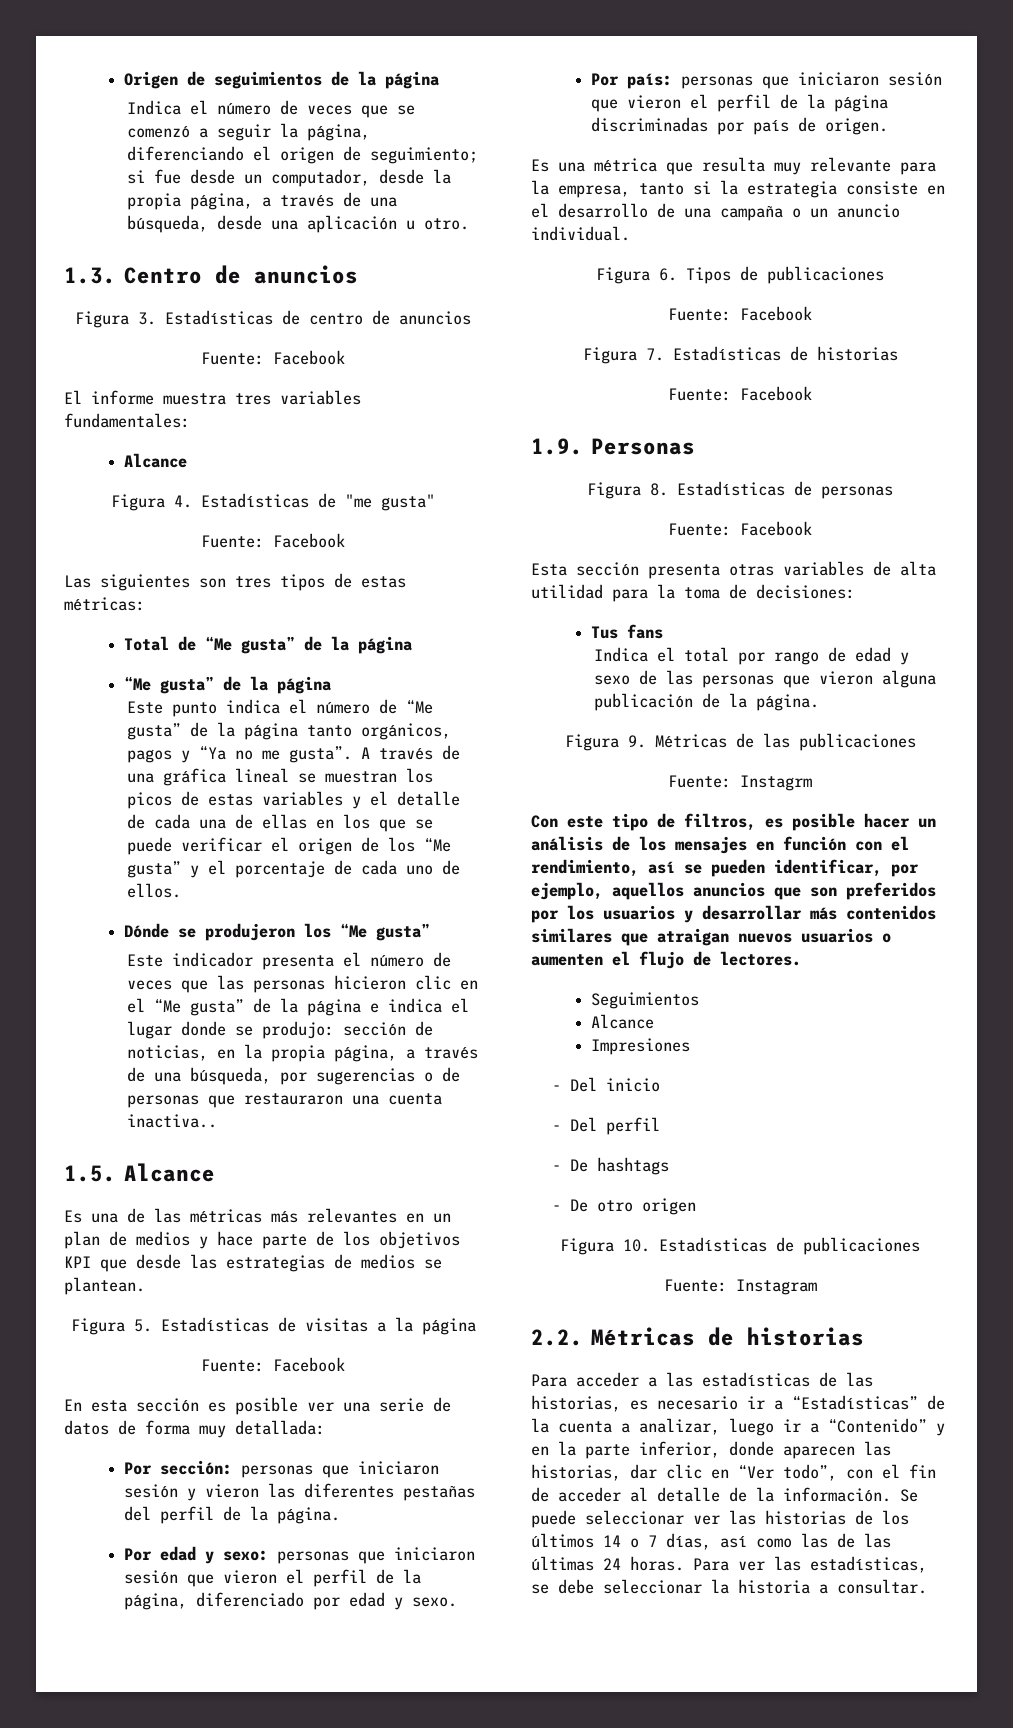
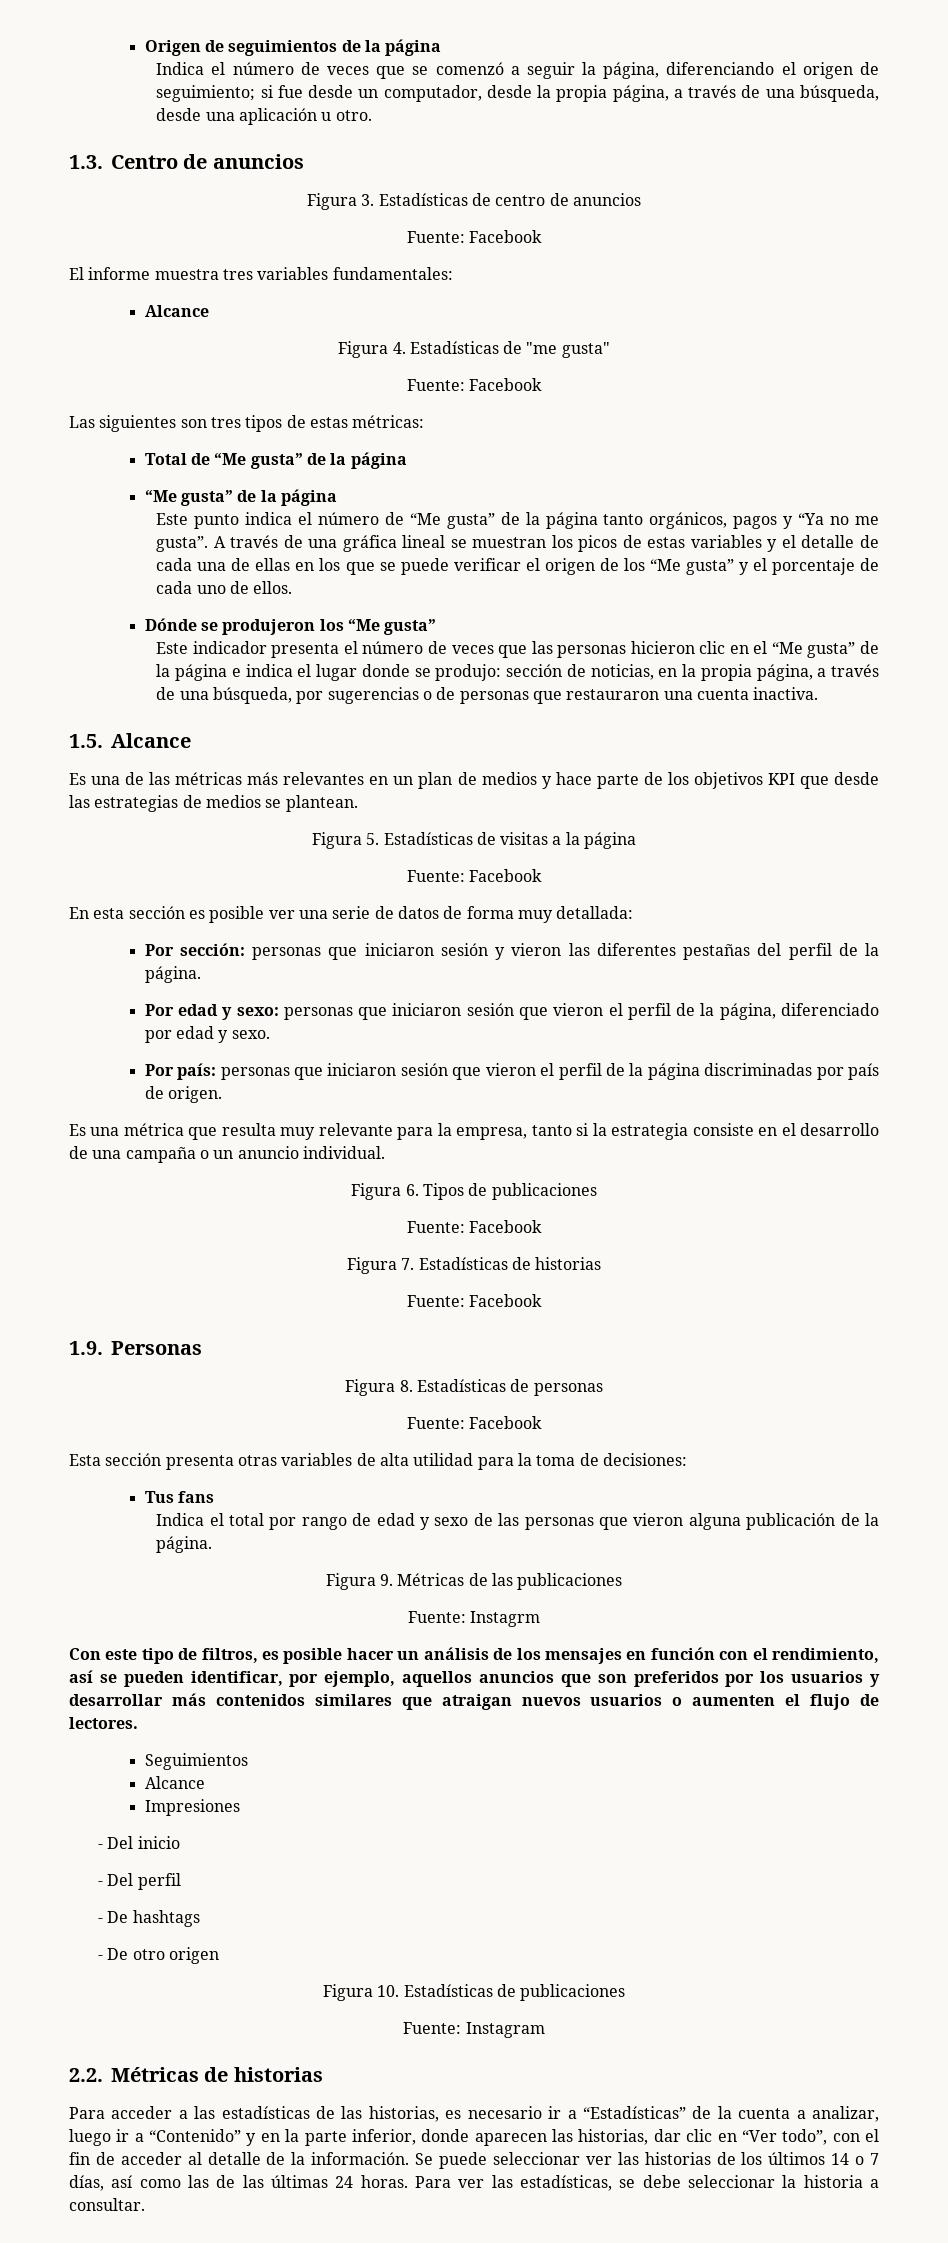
- Este indicador presenta el número de veces que las personas hicieron clic en el “Me gusta” de la página e indica el lugar donde se produjo: sección de noticias, en la propia página, a través de una búsqueda, por sugerencias o de personas que restauraron una cuenta inactiva..
+ Este indicador presenta el número de veces que las personas hicieron clic en el “Me gusta” de la página e indica el lugar donde se produjo: sección de noticias, en la propia página, a través de una búsqueda, por sugerencias o de personas que restauraron una cuenta inactiva.

